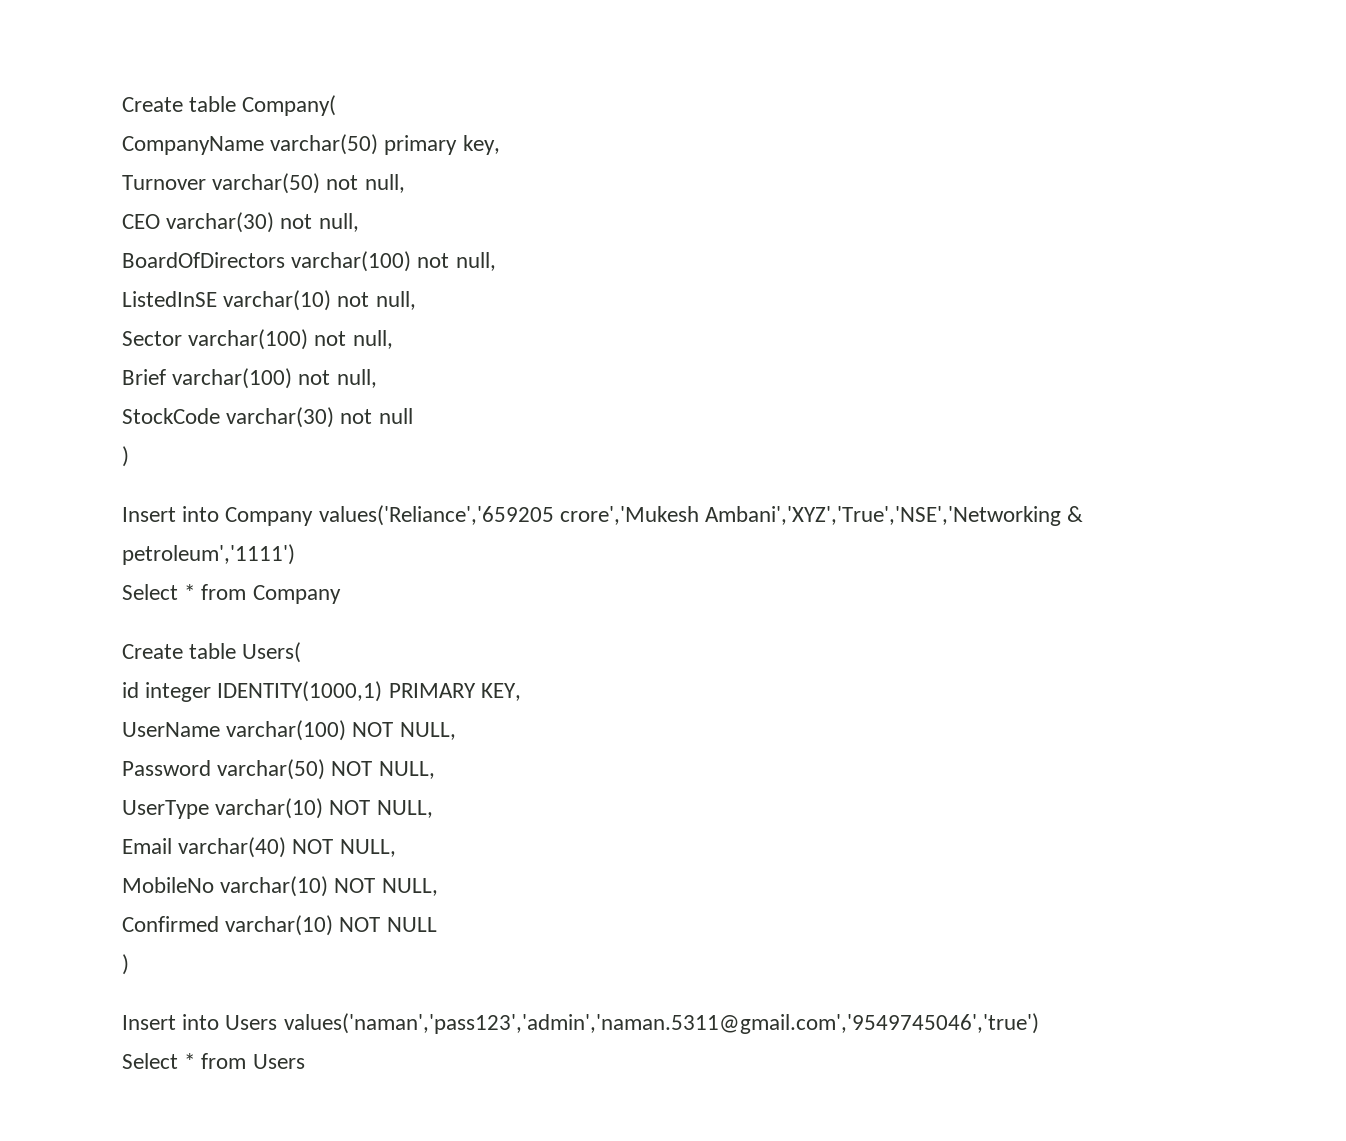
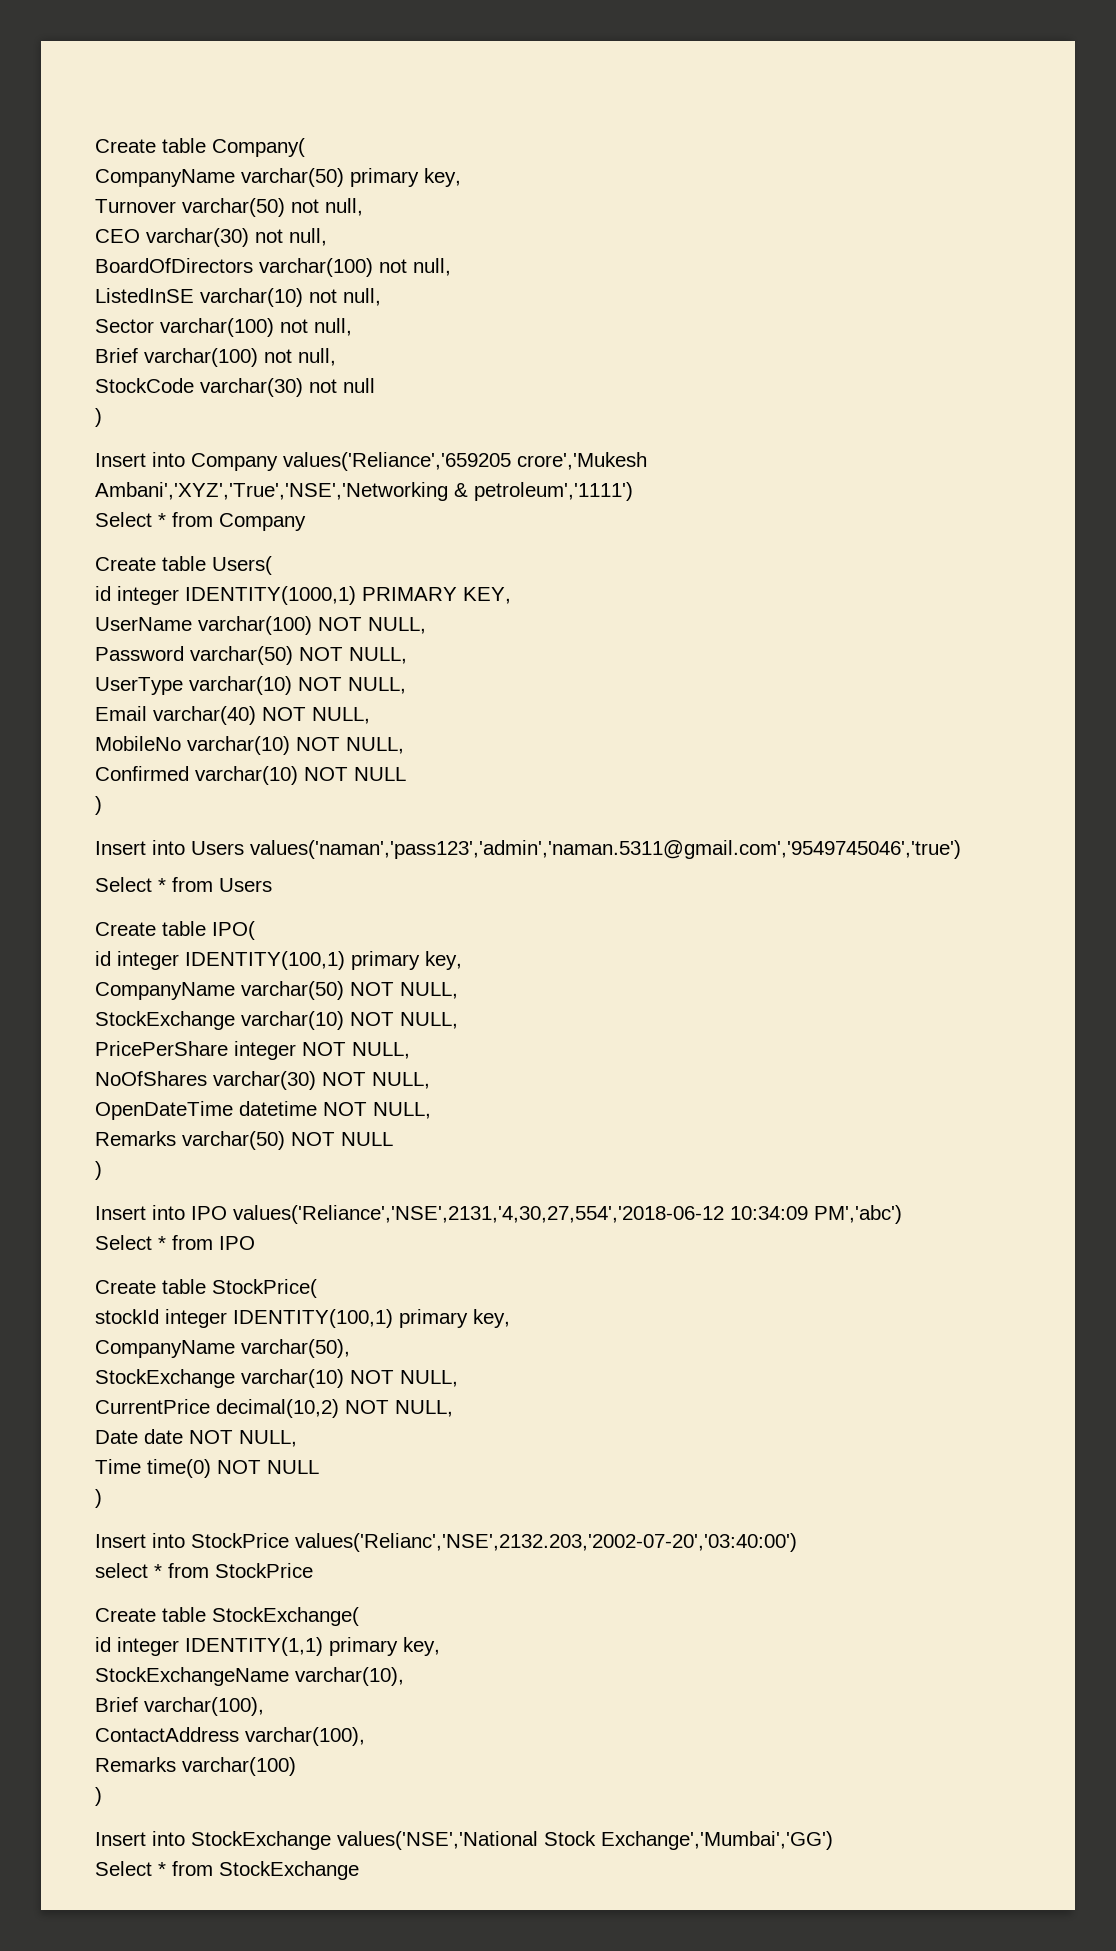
+ Create table IPO(
+ id integer IDENTITY(100,1) primary key,
+ CompanyName varchar(50) NOT NULL,
+ StockExchange varchar(10) NOT NULL,
+ PricePerShare integer NOT NULL,
+ NoOfShares varchar(30) NOT NULL,
+ OpenDateTime datetime NOT NULL,
+ Remarks varchar(50) NOT NULL
+ )
+ Insert into IPO values('Reliance','NSE',2131,'4,30,27,554','2018-06-12 10:34:09 PM','abc')
+ Select * from IPO
+ Create table StockPrice(
+ stockId integer IDENTITY(100,1) primary key,
+ CompanyName varchar(50),
+ StockExchange varchar(10) NOT NULL,
+ CurrentPrice decimal(10,2) NOT NULL,
+ Date date NOT NULL,
+ Time time(0) NOT NULL
+ )
+ Insert into StockPrice values('Relianc','NSE',2132.203,'2002-07-20','03:40:00')
+ select * from StockPrice
+ Create table StockExchange(
+ id integer IDENTITY(1,1) primary key,
+ StockExchangeName varchar(10),
+ Brief varchar(100),
+ ContactAddress varchar(100),
+ Remarks varchar(100)
+ )
+ Insert into StockExchange values('NSE','National Stock Exchange','Mumbai','GG')
+ Select * from StockExchange

